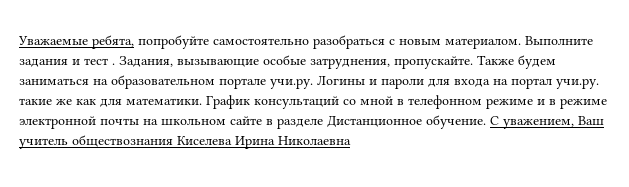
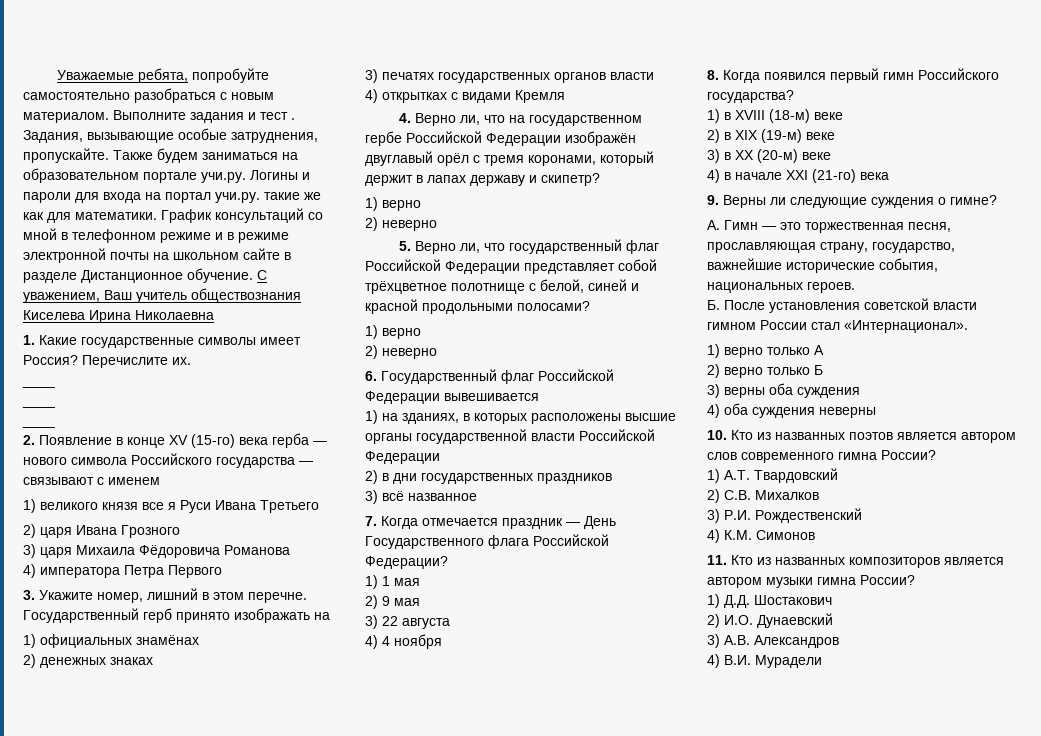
+ 1. Какие государственные символы имеет Россия? Перечислите их.
+ ____
+ ____
+ ____
+ 2. Появление в конце XV (15-го) века герба — нового символа Российского государства — связывают с именем
+ 1) великого князя все я Руси Ивана Третьего
+ 2) царя Ивана Грозного
+ 3) царя Михаила Фёдоровича Романова
+ 4) императора Петра Первого
+ 3. Укажите номер, лишний в этом перечне. Государственный герб принято изображать на
+ 1) официальных знамёнах
+ 2) денежных знаках
+ 3) печатях государственных органов власти
+ 4) открытках с видами Кремля
+ 4. Верно ли, что на государственном гербе Российской Федерации изображён двуглавый орёл с тремя коронами, который держит в лапах державу и скипетр?
+ 1) верно
+ 2) неверно
+ 5. Верно ли, что государственный флаг Российской Федерации представляет собой трёхцветное полотнище с белой, синей и красной продольными полосами?
+ 1) верно
+ 2) неверно
+ 6. Государственный флаг Российской Федерации вывешивается
+ 1) на зданиях, в которых расположены высшие органы государственной власти Российской Федерации
+ 2) в дни государственных праздников
+ 3) всё названное
+ 7. Когда отмечается праздник — День Государственного флага Российской Федерации?
+ 1) 1 мая
+ 2) 9 мая
+ 3) 22 августа
+ 4) 4 ноября
+ 8. Когда появился первый гимн Российского государства?
+ 1) в XVIII (18-м) веке
+ 2) в XIX (19-м) веке
+ 3) в ХХ (20-м) веке
+ 4) в начале XXI (21-го) века
+ 9. Верны ли следующие суждения о гимне?
+ А. Гимн — это торжественная песня, прославляющая страну, государство, важнейшие исторические события, национальных героев.
+ Б. После установления советской власти гимном России стал «Интернационал».
+ 1) верно только А
+ 2) верно только Б
+ 3) верны оба суждения
+ 4) оба суждения неверны
+ 10. Кто из названных поэтов является автором слов современного гимна России?
+ 1) А.Т. Твардовский
+ 2) С.В. Михалков
+ 3) Р.И. Рождественский
+ 4) К.М. Симонов
+ 11. Кто из названных композиторов является автором музыки гимна России?
+ 1) Д.Д. Шостакович
+ 2) И.О. Дунаевский
+ 3) А.В. Александров
+ 4) В.И. Мурадели

